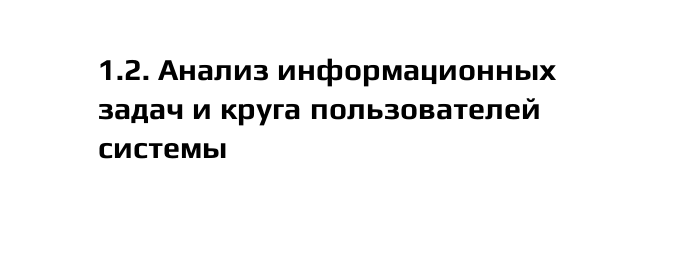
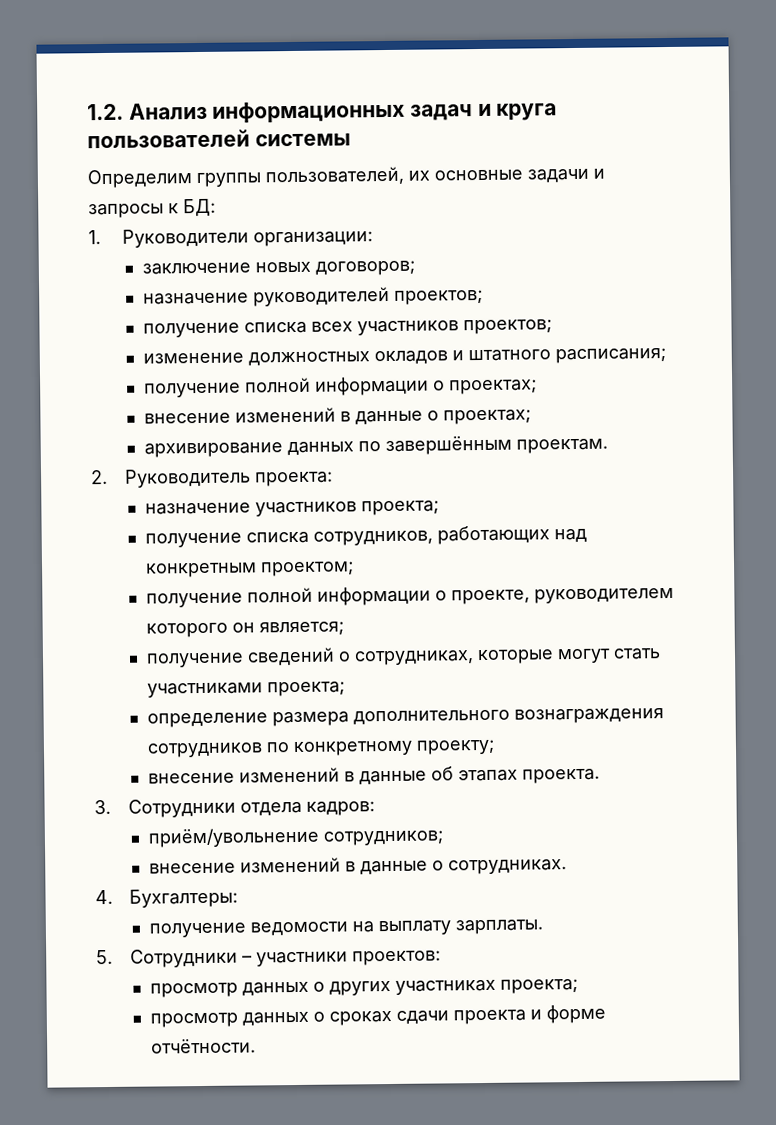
+ Определим группы пользователей, их основные задачи и запросы к БД:
+ 1. Руководители организации:
+ заключение новых договоров;
+ назначение руководителей проектов;
+ получение списка всех участников проектов;
+ изменение должностных окладов и штатного расписания;
+ получение полной информации о проектах;
+ внесение изменений в данные о проектах;
+ архивирование данных по завершённым проектам.
+ 2. Руководитель проекта:
+ назначение участников проекта;
+ получение списка сотрудников, работающих над конкретным проектом;
+ получение полной информации о проекте, руководителем которого он является;
+ получение сведений о сотрудниках, которые могут стать участниками проекта;
+ определение размера дополнительного вознаграждения сотрудников по конкретному проекту;
+ внесение изменений в данные об этапах проекта.
+ 3. Сотрудники отдела кадров:
+ приём/увольнение сотрудников;
+ внесение изменений в данные о сотрудниках.
+ 4. Бухгалтеры:
+ получение ведомости на выплату зарплаты.
+ 5. Сотрудники – участники проектов:
+ просмотр данных о других участниках проекта;
+ просмотр данных о сроках сдачи проекта и форме отчётности.

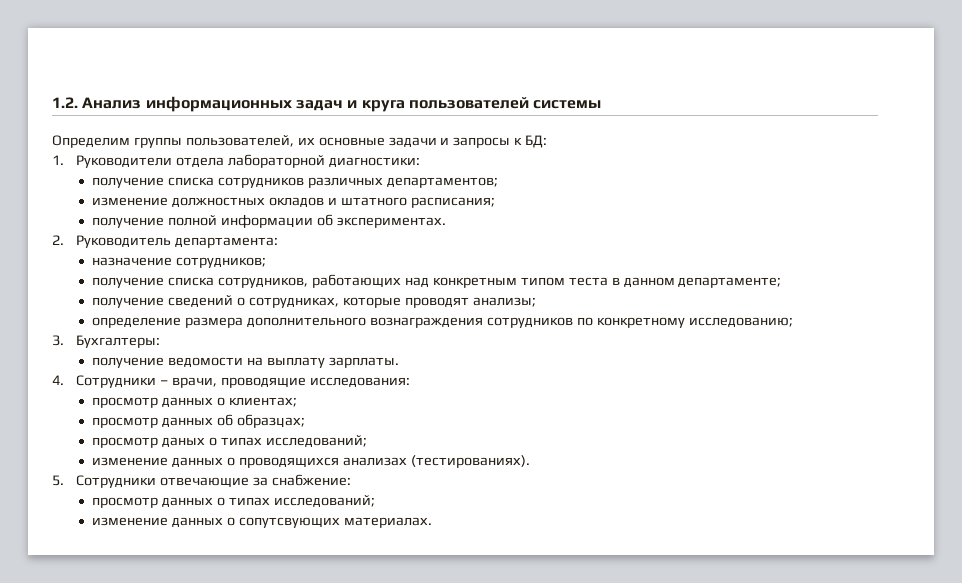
- 1. Руководители организации:
- заключение новых договоров;
- назначение руководителей проектов;
- получение списка всех участников проектов;
+ 1. Руководители отдела лабораторной диагностики:
+ получение списка сотрудников различных департаментов;
- получение полной информации о проектах;
- внесение изменений в данные о проектах;
- архивирование данных по завершённым проектам.
+ получение полной информации об экспериментах.
- 2. Руководитель проекта:
- назначение участников проекта;
+ 2. Руководитель департамента:
+ назначение сотрудников;
- получение списка сотрудников, работающих над конкретным проектом;
- получение полной информации о проекте, руководителем которого он является;
+ получение списка сотрудников, работающих над конкретным типом теста в данном департаменте;
- получение сведений о сотрудниках, которые могут стать участниками проекта;
+ получение сведений о сотрудниках, которые проводят анализы;
- определение размера дополнительного вознаграждения сотрудников по конкретному проекту;
- внесение изменений в данные об этапах проекта.
- 3. Сотрудники отдела кадров:
- приём/увольнение сотрудников;
- внесение изменений в данные о сотрудниках.
- 4. Бухгалтеры:
+ определение размера дополнительного вознаграждения сотрудников по конкретному исследованию;
+ 3. Бухгалтеры:
- 5. Сотрудники – участники проектов:
- просмотр данных о других участниках проекта;
- просмотр данных о сроках сдачи проекта и форме отчётности.
+ 4. Сотрудники – врачи, проводящие исследования:
+ просмотр данных о клиентах;
+ просмотр данных об образцах;
+ просмотр даных о типах исследований;
+ изменение данных о проводящихся анализах (тестированиях).
+ 5. Сотрудники отвечающие за снабжение:
+ просмотр данных о типах исследований;
+ изменение данных о сопутсвующих материалах.

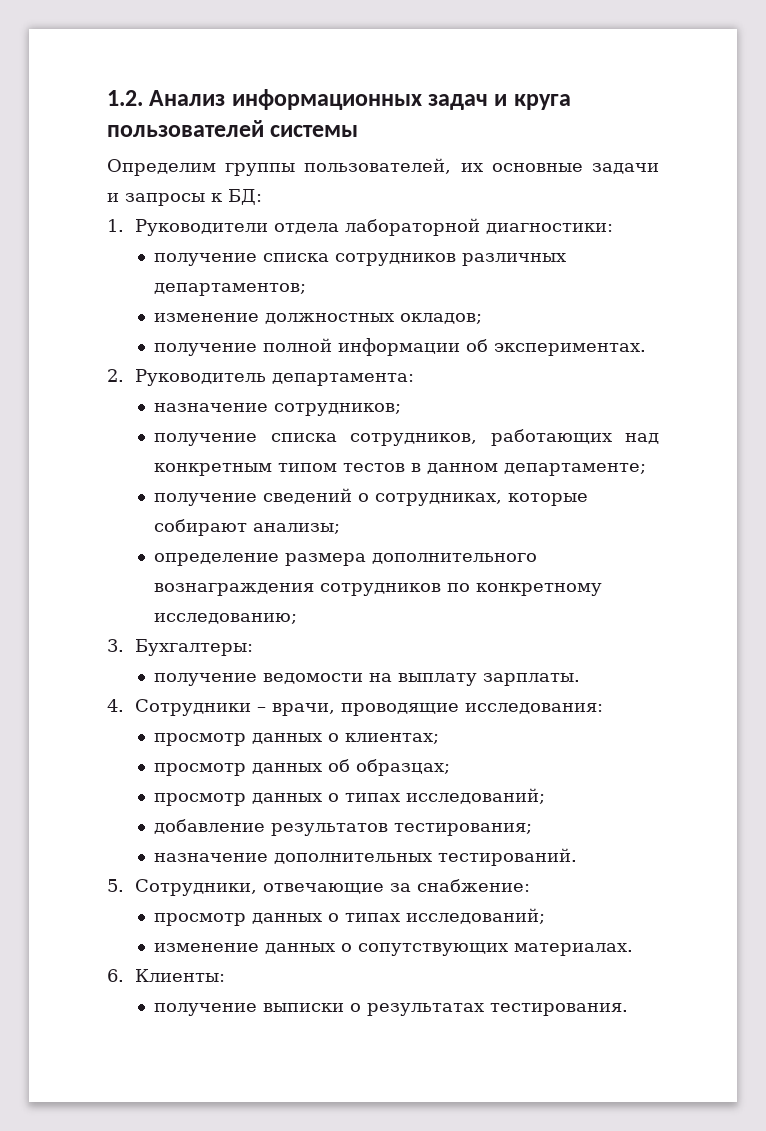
- изменение должностных окладов и штатного расписания;
+ изменение должностных окладов;
- получение списка сотрудников, работающих над конкретным типом теста в данном департаменте;
+ получение списка сотрудников, работающих над конкретным типом тестов в данном департаменте;
- получение сведений о сотрудниках, которые проводят анализы;
+ получение сведений о сотрудниках, которые собирают анализы;
  просмотр данных об образцах;
- просмотр даных о типах исследований;
- изменение данных о проводящихся анализах (тестированиях).
+ просмотр данных о типах исследований;
+ добавление результатов тестирования;
+ назначение дополнительных тестирований.
- 5. Сотрудники отвечающие за снабжение:
+ 5. Сотрудники, отвечающие за снабжение:
- изменение данных о сопутсвующих материалах.
+ изменение данных о сопутствующих материалах.
+ 6. Клиенты:
+ получение выписки о результатах тестирования.

